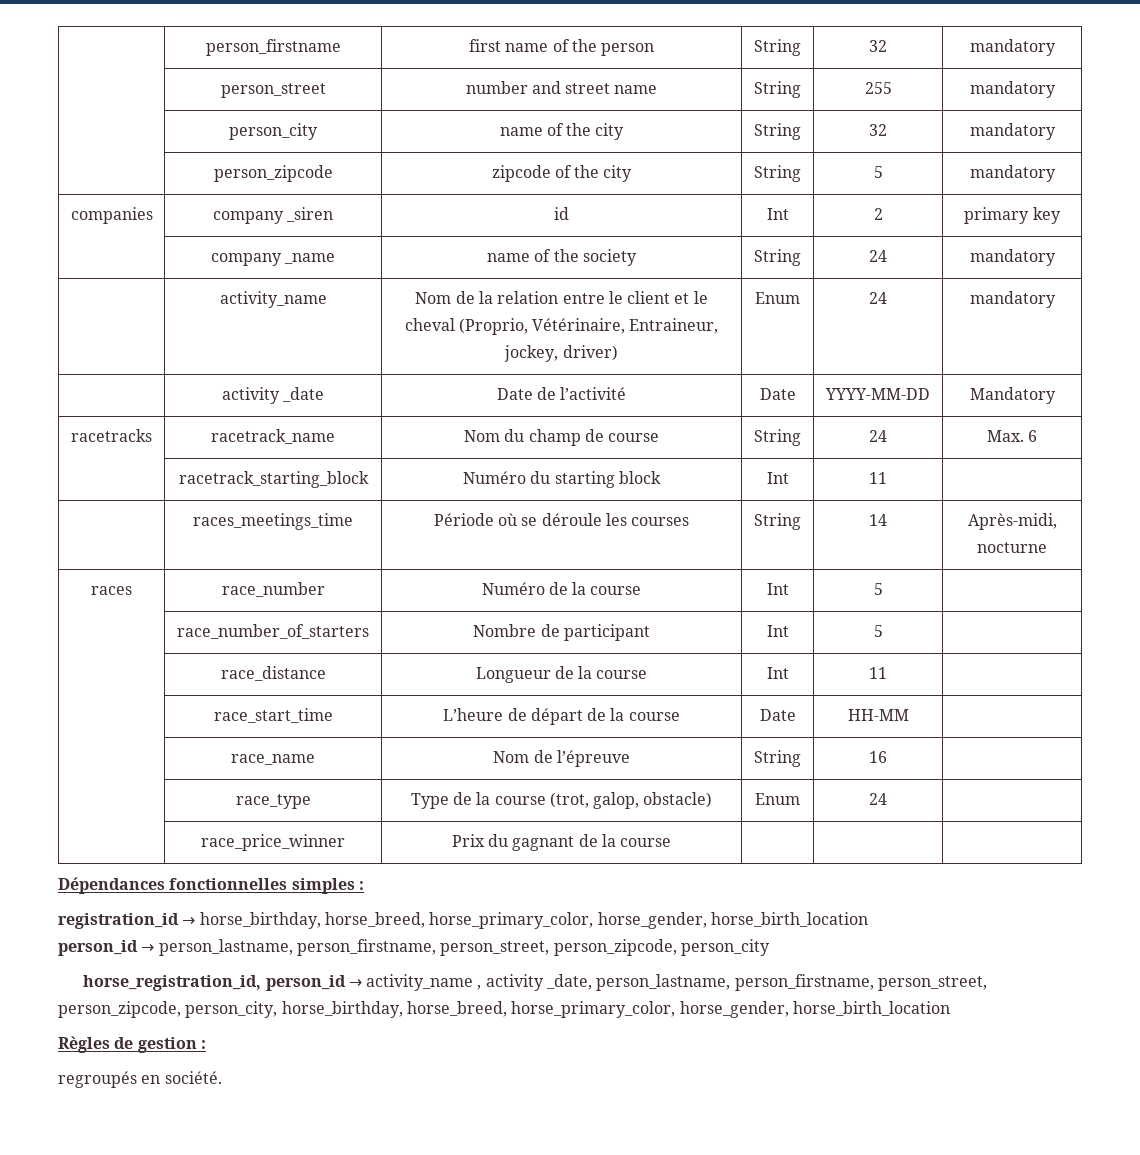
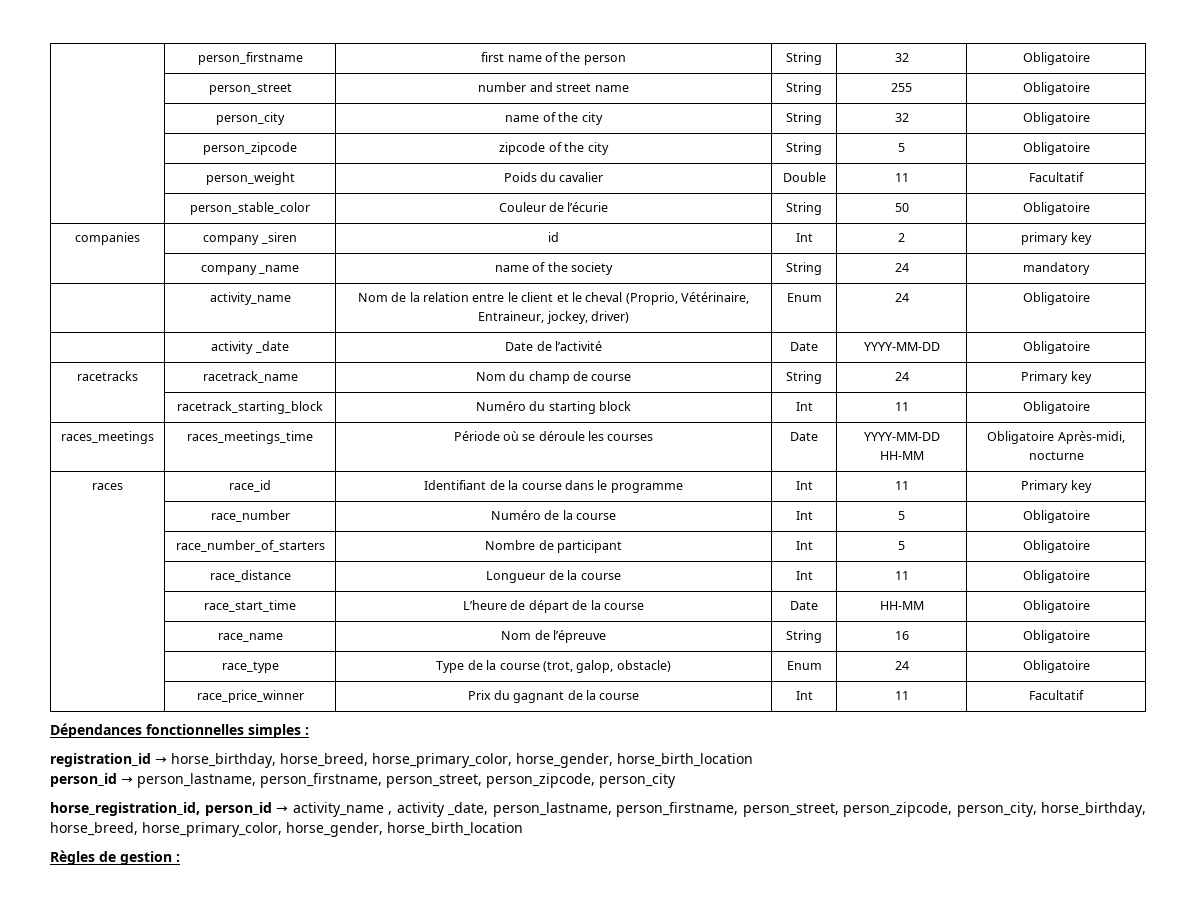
- | person_firstname | first name of the person | String | 32 | mandatory
+ | person_firstname | first name of the person | String | 32 | Obligatoire
- | person_street | number and street name | String | 255 | mandatory
+ | person_street | number and street name | String | 255 | Obligatoire
- | person_city | name of the city | String | 32 | mandatory
+ | person_city | name of the city | String | 32 | Obligatoire
- | person_zipcode | zipcode of the city | String | 5 | mandatory
+ | person_zipcode | zipcode of the city | String | 5 | Obligatoire
+ | person_weight | Poids du cavalier | Double | 11 | Facultatif
+ | person_stable_color | Couleur de l’écurie | String | 50 | Obligatoire
- | activity_name | Nom de la relation entre le client et le cheval (Proprio, Vétérinaire, Entraineur, jockey, driver) | Enum | 24 | mandatory
+ | activity_name | Nom de la relation entre le client et le cheval (Proprio, Vétérinaire, Entraineur, jockey, driver) | Enum | 24 | Obligatoire
- | activity _date | Date de l’activité | Date | YYYY-MM-DD | Mandatory
+ | activity _date | Date de l’activité | Date | YYYY-MM-DD | Obligatoire
- racetracks | racetrack_name | Nom du champ de course | String | 24 | Max. 6
+ racetracks | racetrack_name | Nom du champ de course | String | 24 | Primary key
- | racetrack_starting_block | Numéro du starting block | Int | 11 |
- | races_meetings_time | Période où se déroule les courses | String | 14 | Après-midi, nocturne
+ | racetrack_starting_block | Numéro du starting block | Int | 11 | Obligatoire
+ races_meetings | races_meetings_time | Période où se déroule les courses | Date | YYYY-MM-DD HH-MM | Obligatoire Après-midi, nocturne
- races | race_number | Numéro de la course | Int | 5 |
+ races | race_id | Identifiant de la course dans le programme | Int | 11 | Primary key
+ | race_number | Numéro de la course | Int | 5 | Obligatoire
- | race_number_of_starters | Nombre de participant | Int | 5 |
+ | race_number_of_starters | Nombre de participant | Int | 5 | Obligatoire
- | race_distance | Longueur de la course | Int | 11 |
+ | race_distance | Longueur de la course | Int | 11 | Obligatoire
- | race_start_time | L’heure de départ de la course | Date | HH-MM |
+ | race_start_time | L’heure de départ de la course | Date | HH-MM | Obligatoire
- | race_name | Nom de l’épreuve | String | 16 |
+ | race_name | Nom de l’épreuve | String | 16 | Obligatoire
- | race_type | Type de la course (trot, galop, obstacle) | Enum | 24 |
+ | race_type | Type de la course (trot, galop, obstacle) | Enum | 24 | Obligatoire
- | race_price_winner | Prix du gagnant de la course | | |
+ | race_price_winner | Prix du gagnant de la course | Int | 11 | Facultatif
- regroupés en société.

